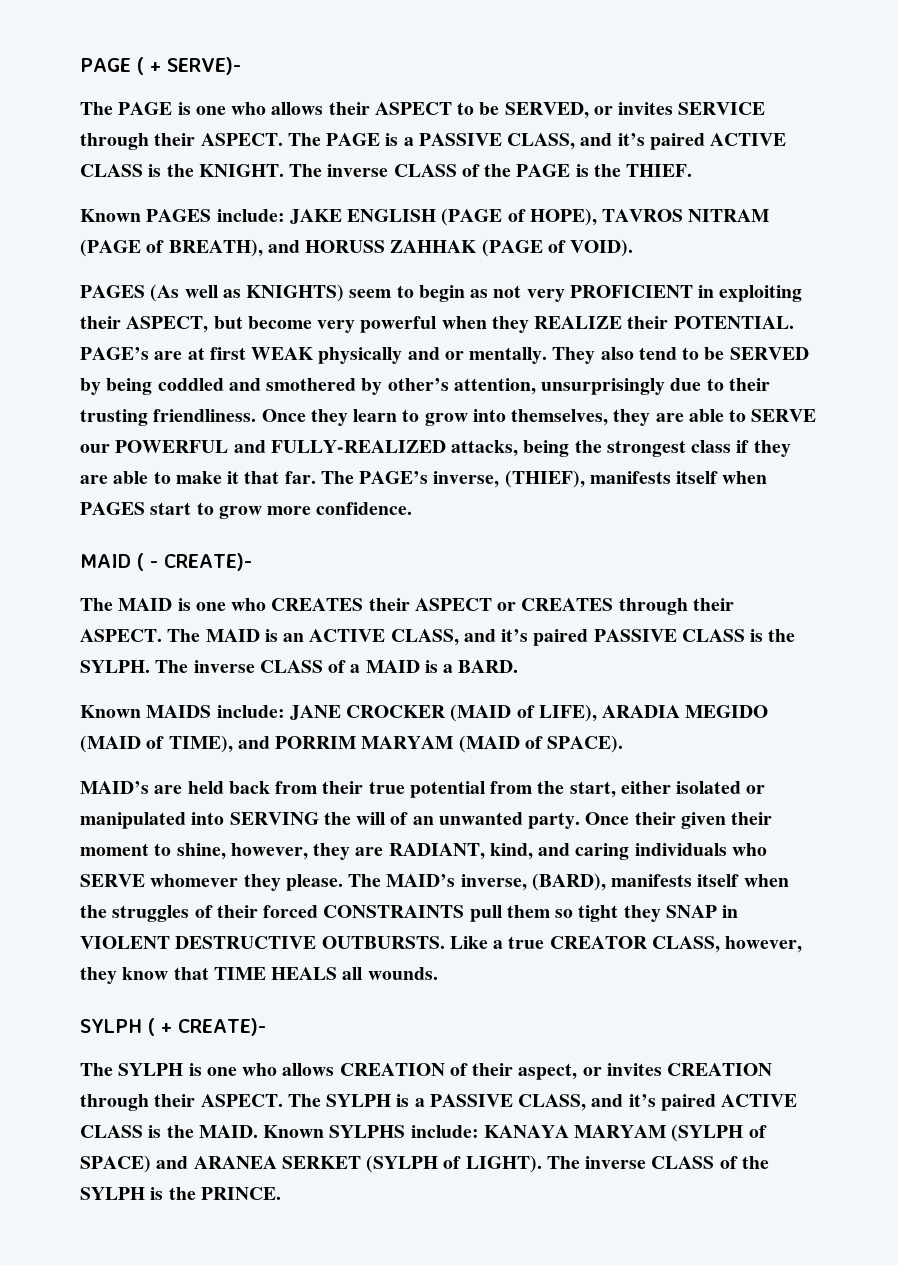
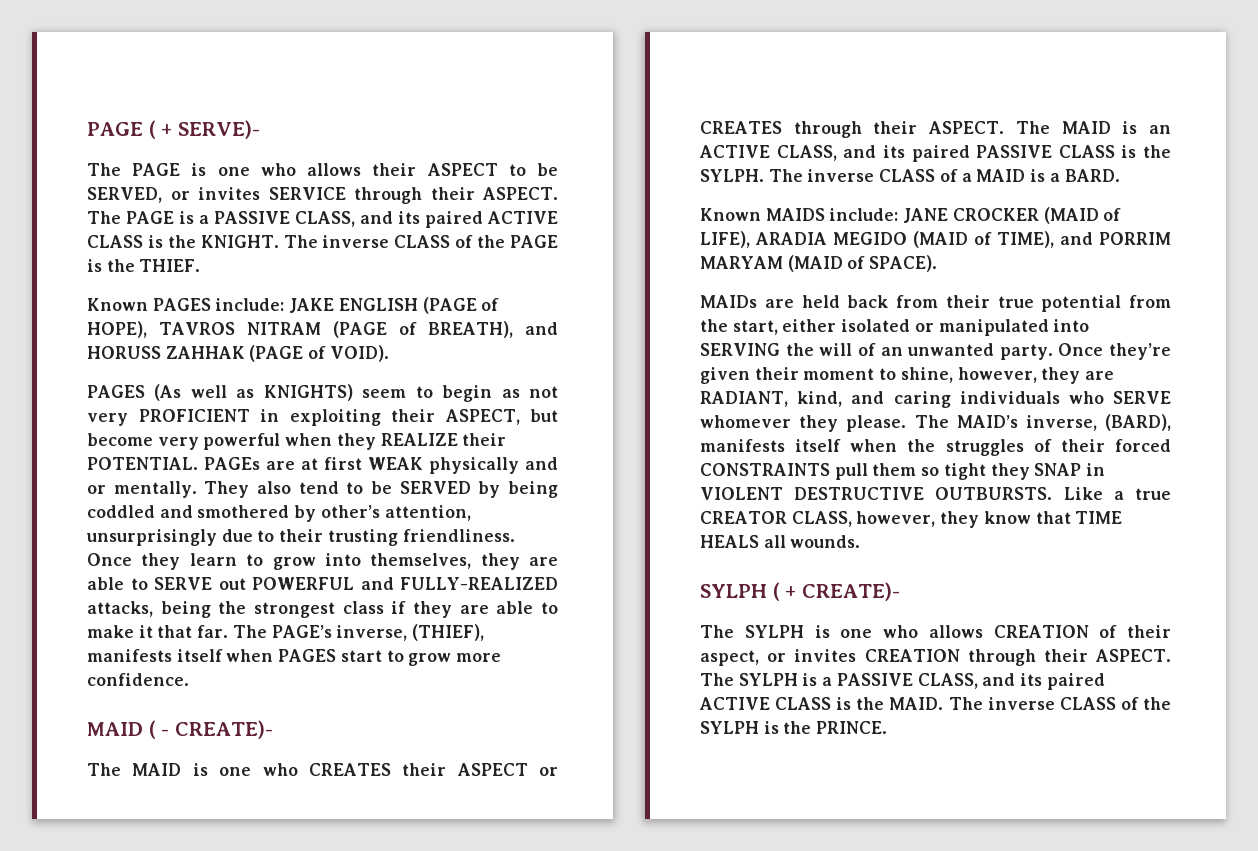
- The PAGE is a PASSIVE CLASS, and it’s paired ACTIVE CLASS is the KNIGHT.
+ The PAGE is a PASSIVE CLASS, and its paired ACTIVE CLASS is the KNIGHT.
- PAGE’s are at first WEAK physically and or mentally.
+ PAGEs are at first WEAK physically and or mentally.
- Once they learn to grow into themselves, they are able to SERVE our POWERFUL and FULLY-REALIZED attacks, being the strongest class if they are able to make it that far.
+ Once they learn to grow into themselves, they are able to SERVE out POWERFUL and FULLY-REALIZED attacks, being the strongest class if they are able to make it that far.
- The MAID is an ACTIVE CLASS, and it’s paired PASSIVE CLASS is the SYLPH.
+ The MAID is an ACTIVE CLASS, and its paired PASSIVE CLASS is the SYLPH.
- MAID’s are held back from their true potential from the start, either isolated or manipulated into SERVING the will of an unwanted party.
+ MAIDs are held back from their true potential from the start, either isolated or manipulated into SERVING the will of an unwanted party.
- Once their given their moment to shine, however, they are RADIANT, kind, and caring individuals who SERVE whomever they please.
+ Once they’re given their moment to shine, however, they are RADIANT, kind, and caring individuals who SERVE whomever they please.
- The SYLPH is a PASSIVE CLASS, and it’s paired ACTIVE CLASS is the MAID.
+ The SYLPH is a PASSIVE CLASS, and its paired ACTIVE CLASS is the MAID.
- Known SYLPHS include: KANAYA MARYAM (SYLPH of SPACE) and ARANEA SERKET (SYLPH of LIGHT).

